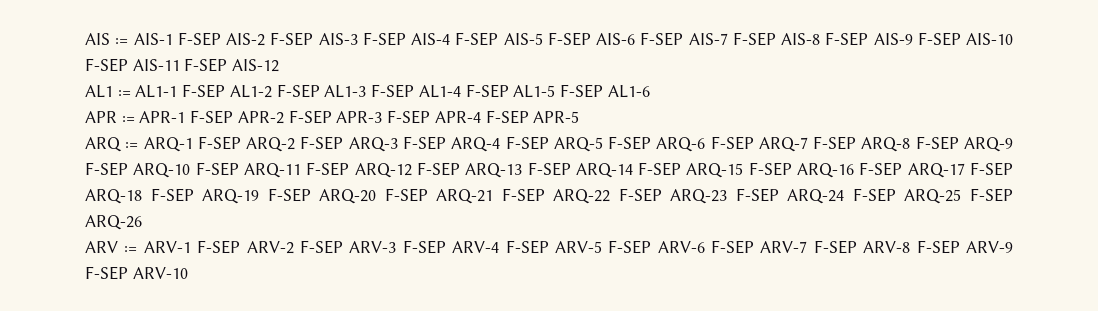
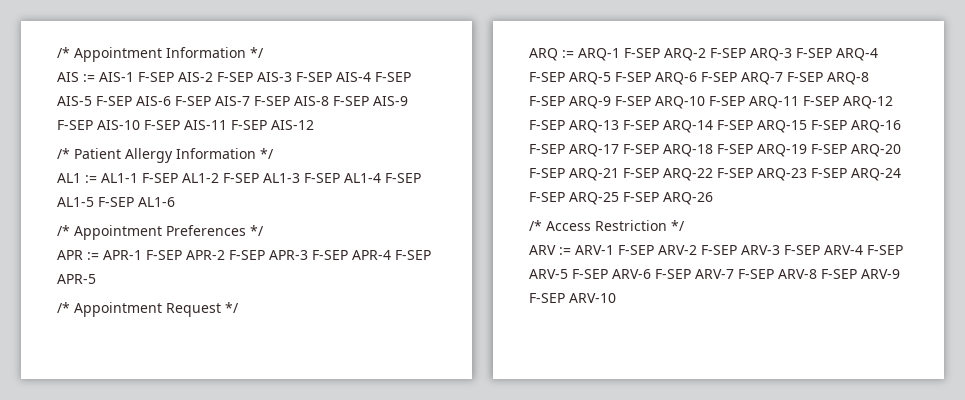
+ /* Appointment Information */
+ /* Patient Allergy Information */
+ /* Appointment Preferences */
+ /* Appointment Request */
+ /* Access Restriction */

